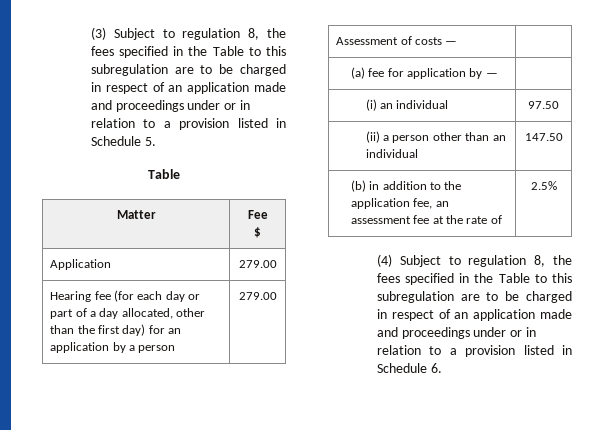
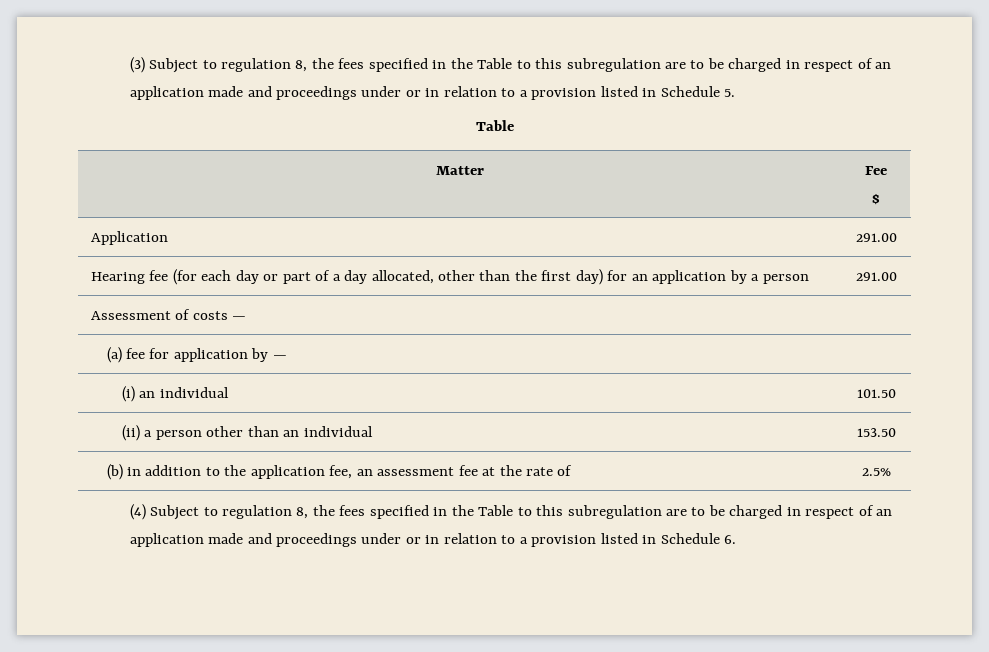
- Application | 279.00
+ Application | 291.00
- Hearing fee (for each day or part of a day allocated, other than the first day) for an application by a person | 279.00
+ Hearing fee (for each day or part of a day allocated, other than the first day) for an application by a person | 291.00
- (i) an individual | 97.50
+ (i) an individual | 101.50
- (ii) a person other than an individual | 147.50
+ (ii) a person other than an individual | 153.50

